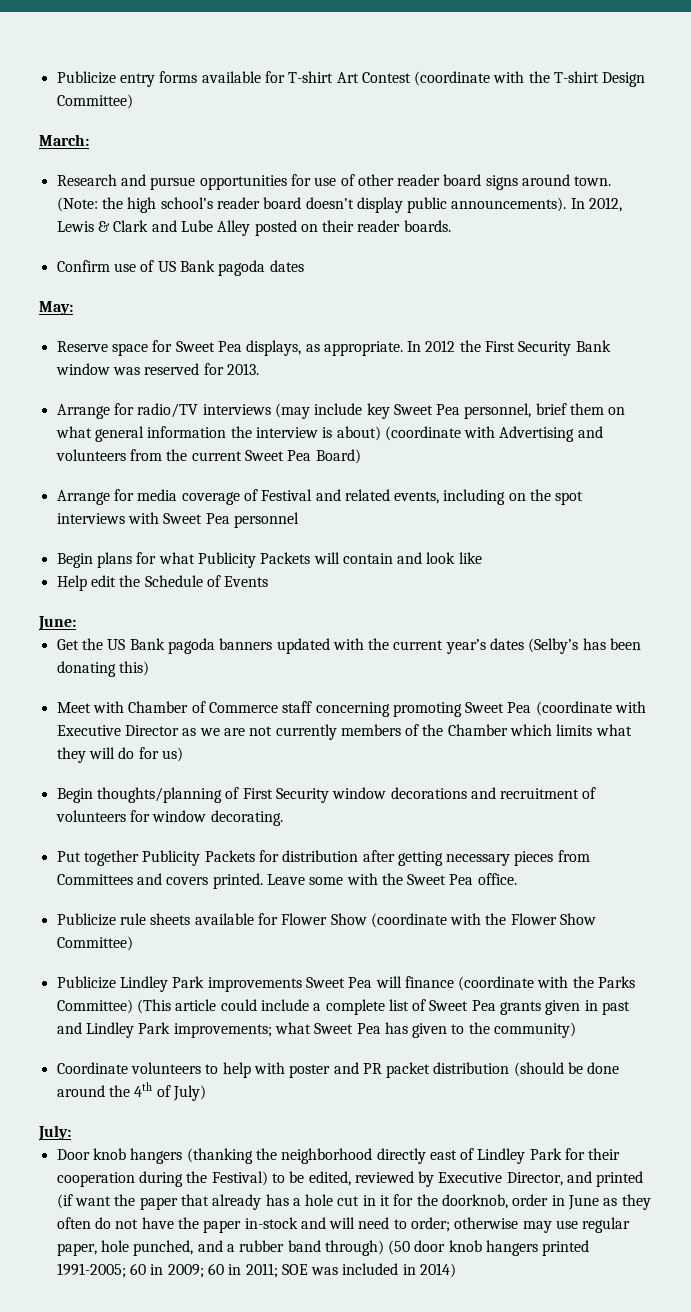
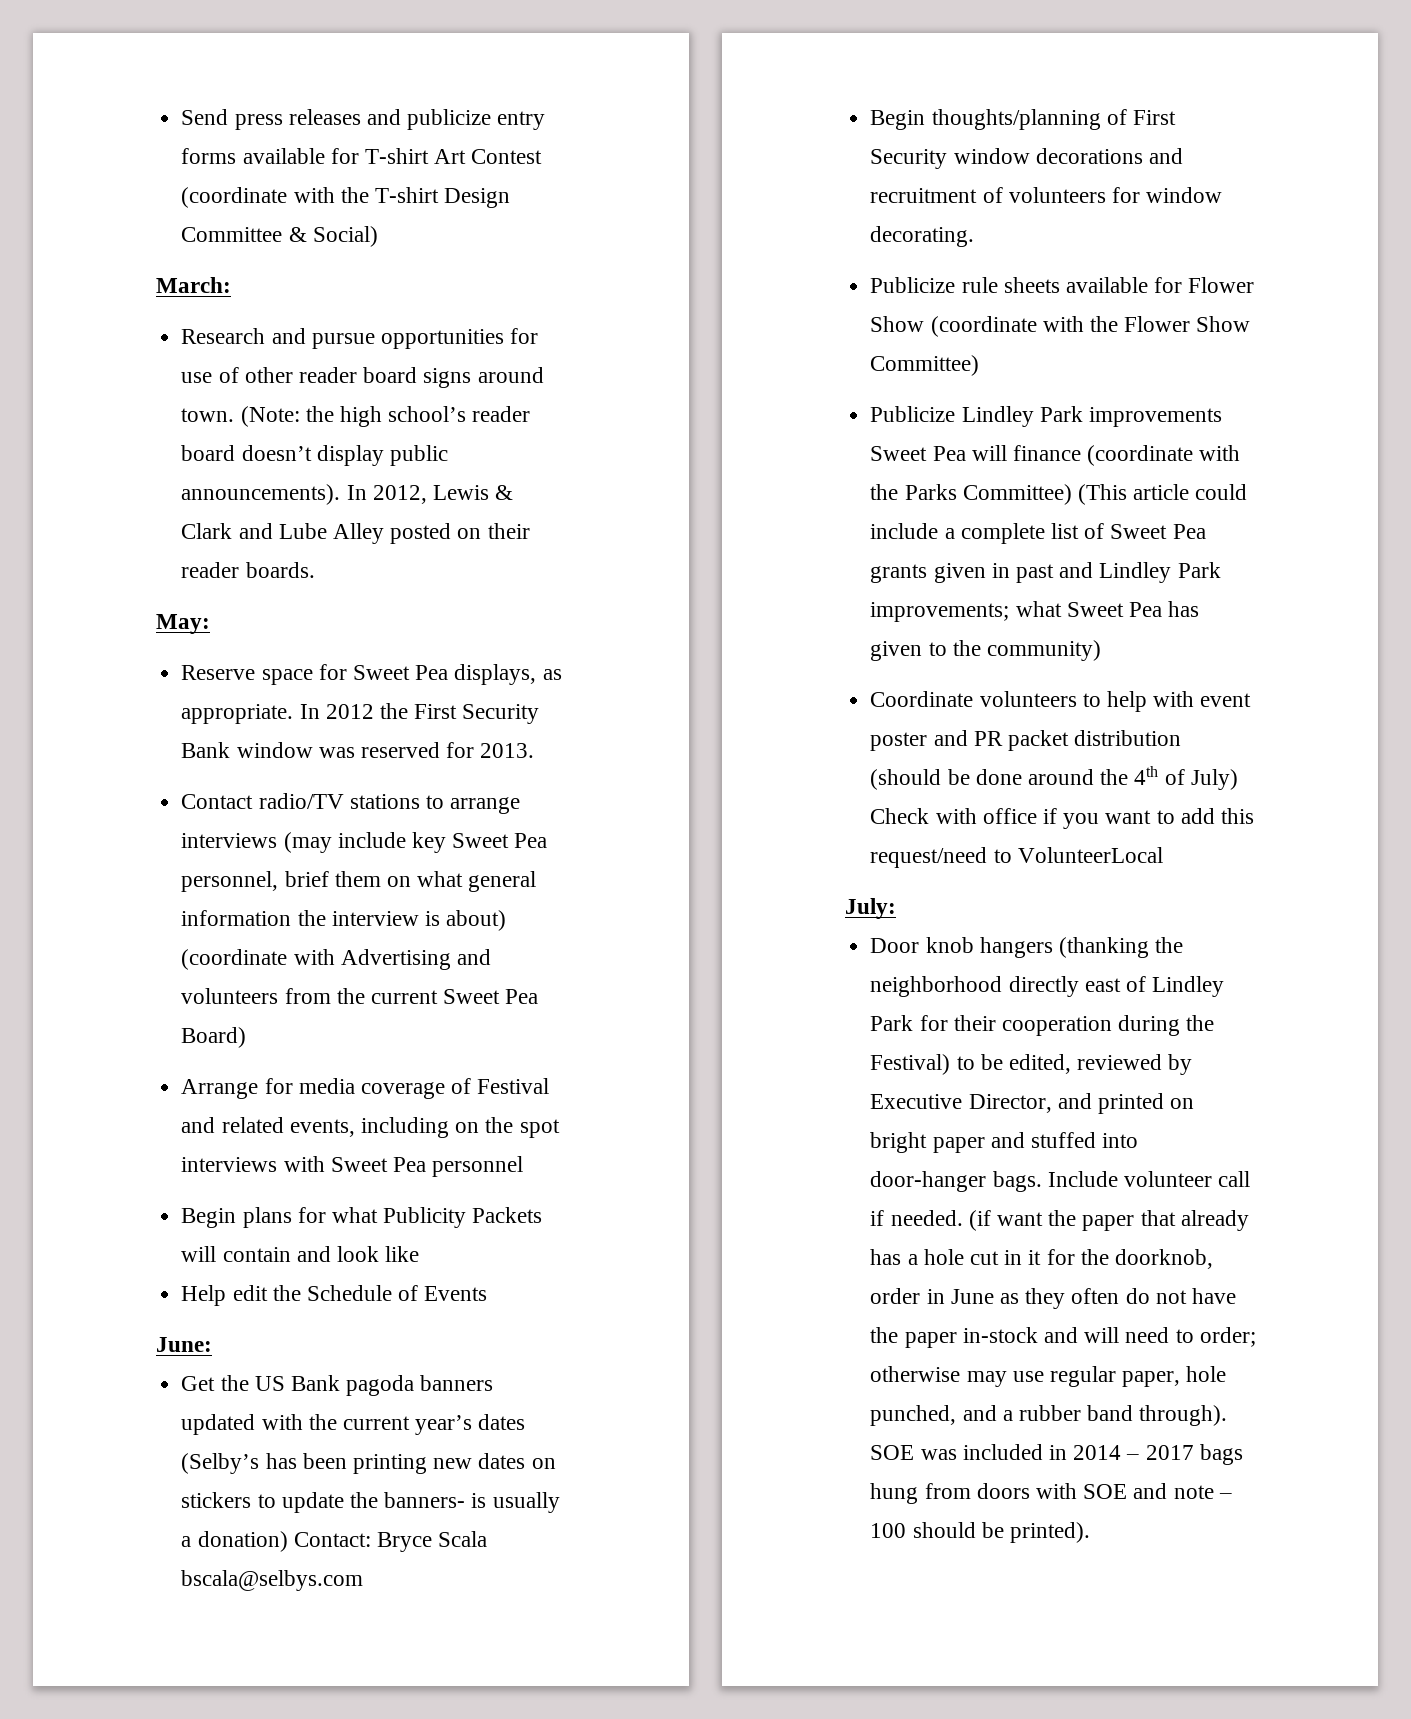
- Publicize entry forms available for T-shirt Art Contest (coordinate with the T-shirt Design Committee)
+ Send press releases and publicize entry forms available for T-shirt Art Contest (coordinate with the T-shirt Design Committee & Social)
- Confirm use of US Bank pagoda dates
- Arrange for radio/TV interviews (may include key Sweet Pea personnel, brief them on what general information the interview is about) (coordinate with Advertising and volunteers from the current Sweet Pea Board)
+ Contact radio/TV stations to arrange interviews (may include key Sweet Pea personnel, brief them on what general information the interview is about) (coordinate with Advertising and volunteers from the current Sweet Pea Board)
- Get the US Bank pagoda banners updated with the current year’s dates (Selby’s has been donating this)
- Meet with Chamber of Commerce staff concerning promoting Sweet Pea (coordinate with Executive Director as we are not currently members of the Chamber which limits what they will do for us)
+ Get the US Bank pagoda banners updated with the current year’s dates (Selby’s has been printing new dates on stickers to update the banners- is usually a donation) Contact: Bryce Scala bscala@selbys.com
- Put together Publicity Packets for distribution after getting necessary pieces from Committees and covers printed. Leave some with the Sweet Pea office.
- Coordinate volunteers to help with poster and PR packet distribution (should be done around the 4th of July)
+ Coordinate volunteers to help with event poster and PR packet distribution (should be done around the 4th of July) Check with office if you want to add this request/need to VolunteerLocal
- Door knob hangers (thanking the neighborhood directly east of Lindley Park for their cooperation during the Festival) to be edited, reviewed by Executive Director, and printed (if want the paper that already has a hole cut in it for the doorknob, order in June as they often do not have the paper in-stock and will need to order;
+ Door knob hangers (thanking the neighborhood directly east of Lindley Park for their cooperation during the Festival) to be edited, reviewed by Executive Director, and printed on bright paper and stuffed into door-hanger bags. Include volunteer call if needed. (if want the paper that already has a hole cut in it for the doorknob, order in June as they often do not have the paper in-stock and will need to order;
- otherwise may use regular paper, hole punched, and a rubber band through) (50 door knob hangers printed 1991-2005; 60 in 2009; 60 in 2011; SOE was included in 2014)
+ otherwise may use regular paper, hole punched, and a rubber band through). SOE was included in 2014 – 2017 bags hung from doors with SOE and note – 100 should be printed).

